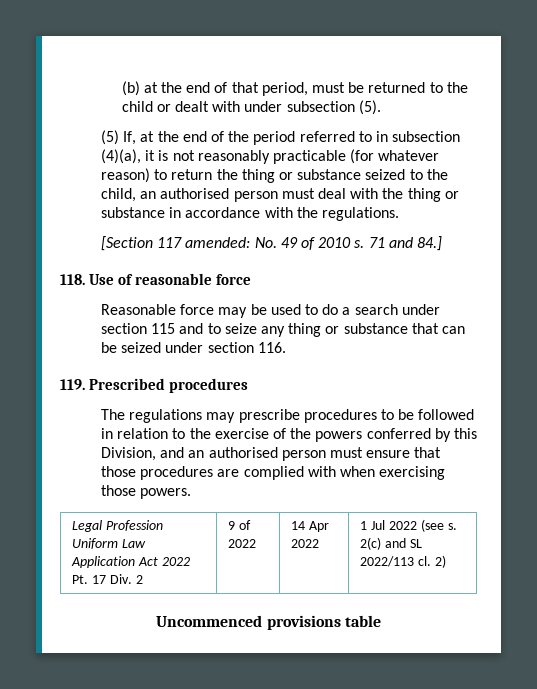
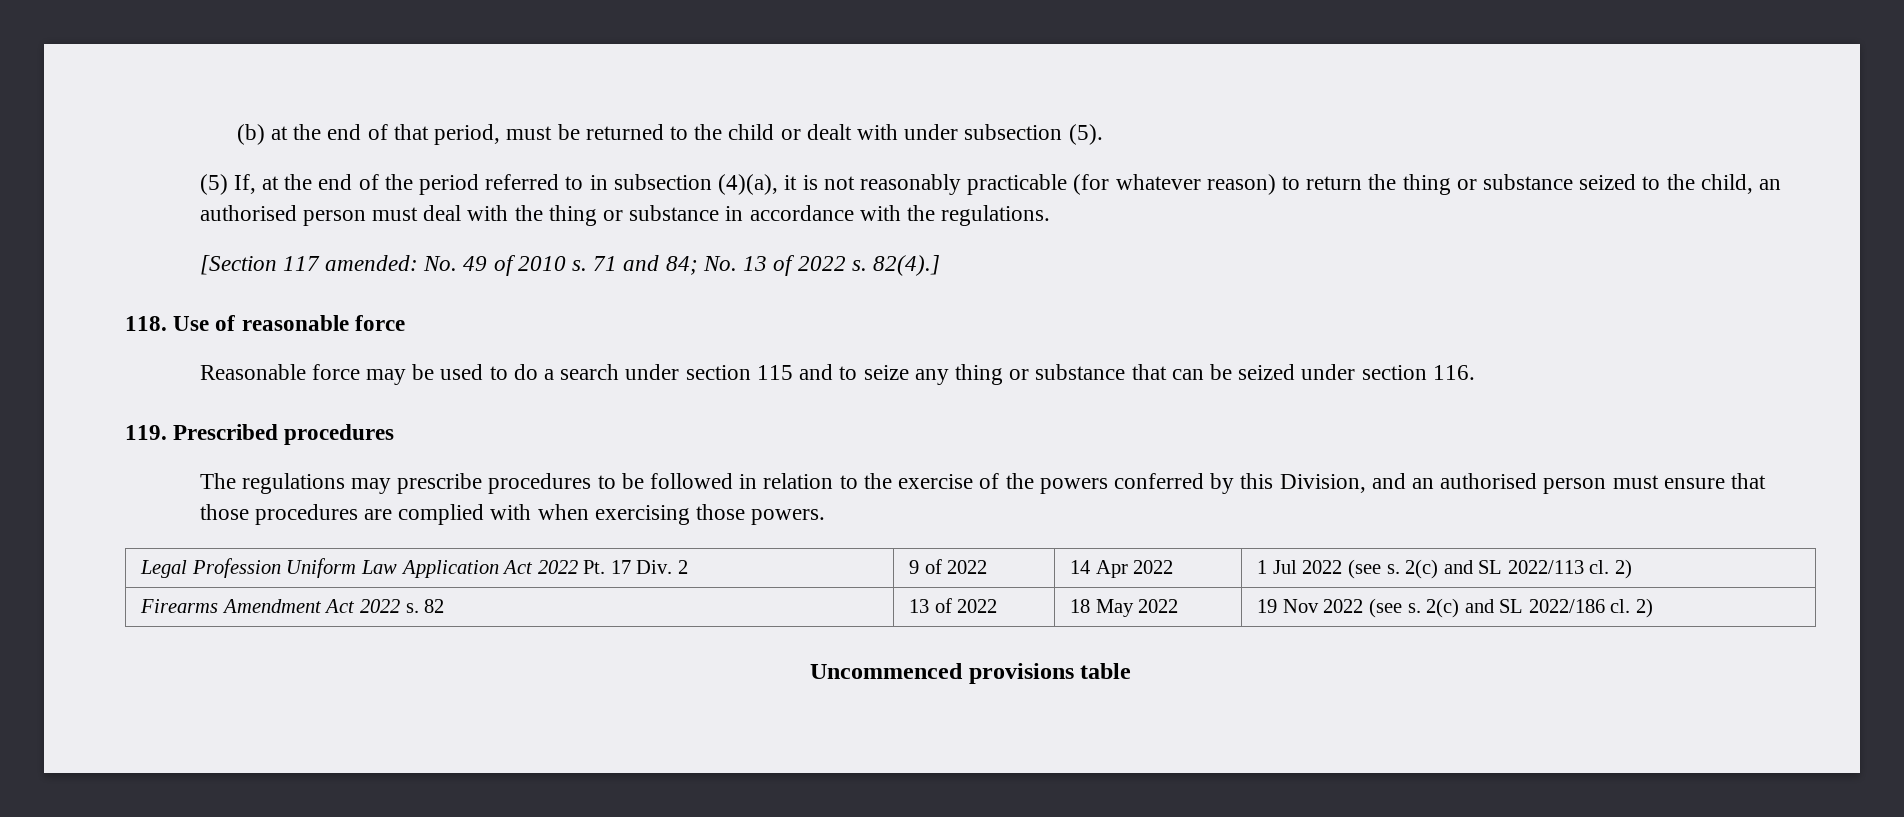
- 71 and 84.]
+ 71 and 84; No. 13 of 2022 s. 82(4).]
+ Firearms Amendment Act 2022 s. 82 | 13 of 2022 | 18 May 2022 | 19 Nov 2022 (see s. 2(c) and SL 2022/186 cl. 2)

